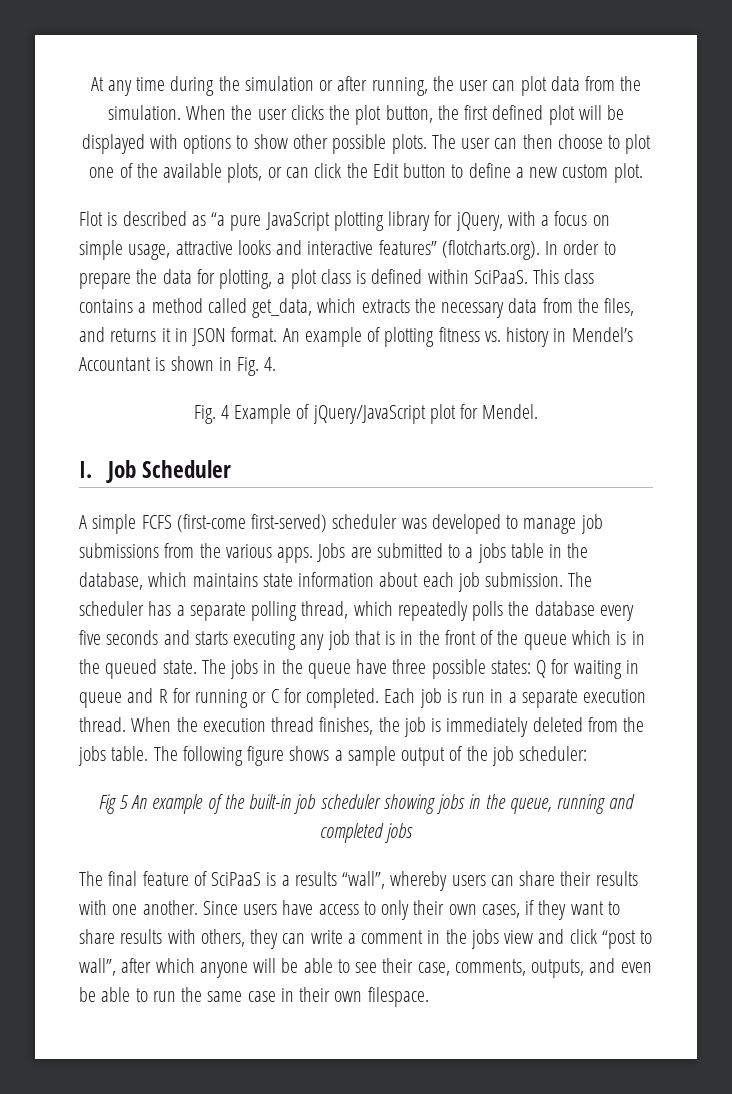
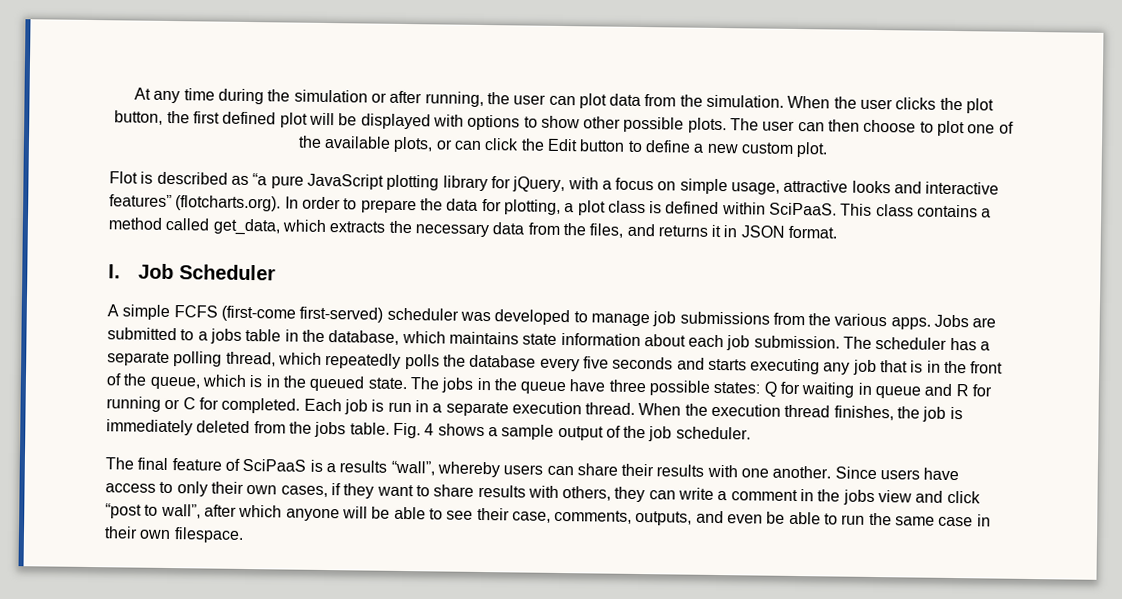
- An example of plotting fitness vs. history in Mendel’s Accountant is shown in Fig. 4.
- Fig. 4 Example of jQuery/JavaScript plot for Mendel.
- The scheduler has a separate polling thread, which repeatedly polls the database every five seconds and starts executing any job that is in the front of the queue which is in the queued state.
+ The scheduler has a separate polling thread, which repeatedly polls the database every five seconds and starts executing any job that is in the front of the queue, which is in the queued state.
- The following figure shows a sample output of the job scheduler:
- Fig 5 An example of the built-in job scheduler showing jobs in the queue, running and completed jobs
+ Fig. 4 shows a sample output of the job scheduler.

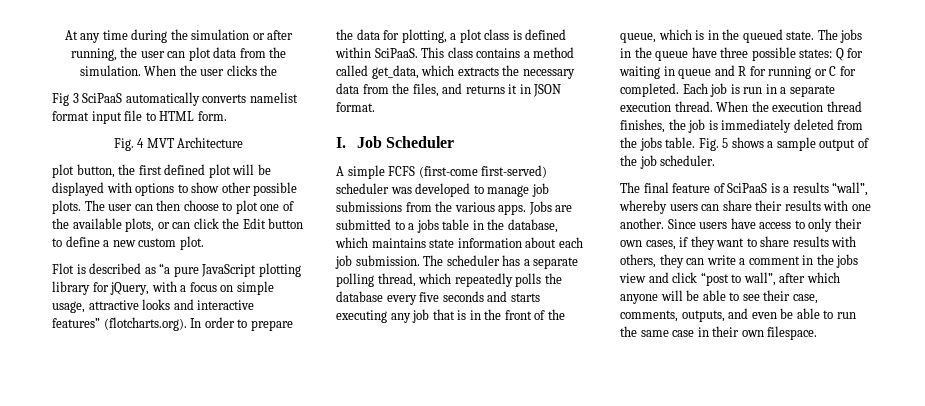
- When the user clicks the plot button, the first defined plot will be displayed with options to show other possible plots.
+ When the user clicks the
+ Fig 3 SciPaaS automatically converts namelist format input file to HTML form.
+ Fig. 4 MVT Architecture
+ plot button, the first defined plot will be displayed with options to show other possible plots.
- Fig. 4 shows a sample output of the job scheduler.
+ Fig. 5 shows a sample output of the job scheduler.

